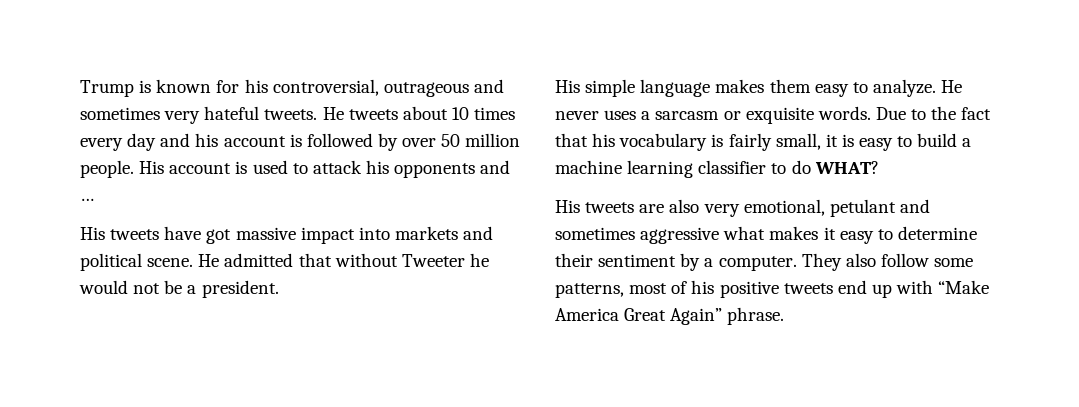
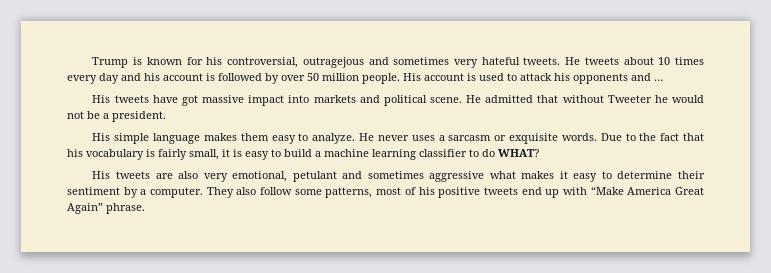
- Trump is known for his controversial, outrageous and sometimes very hateful tweets.
+ Trump is known for his controversial, outragejous and sometimes very hateful tweets.

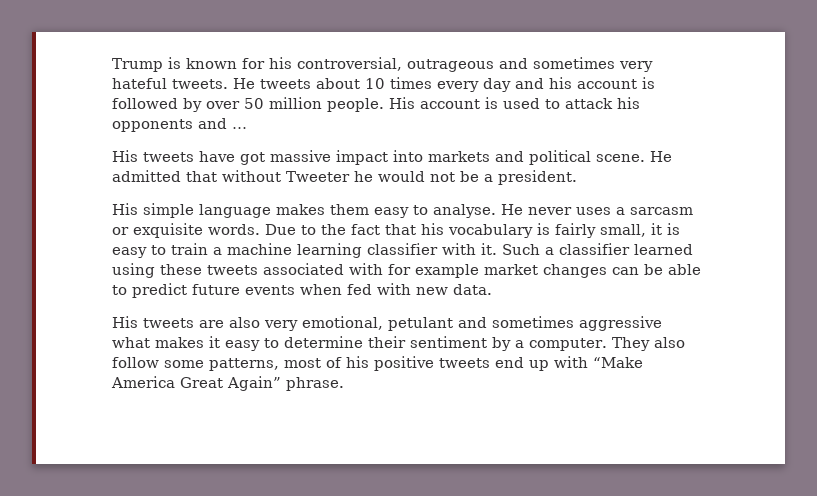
- Trump is known for his controversial, outragejous and sometimes very hateful tweets.
+ Trump is known for his controversial, outrageous and sometimes very hateful tweets.
- His simple language makes them easy to analyze.
+ His simple language makes them easy to analyse.
- Due to the fact that his vocabulary is fairly small, it is easy to build a machine learning classifier to do WHAT?
+ Due to the fact that his vocabulary is fairly small, it is easy to train a machine learning classifier with it. Such a classifier learned using these tweets associated with for example market changes can be able to predict future events when fed with new data.

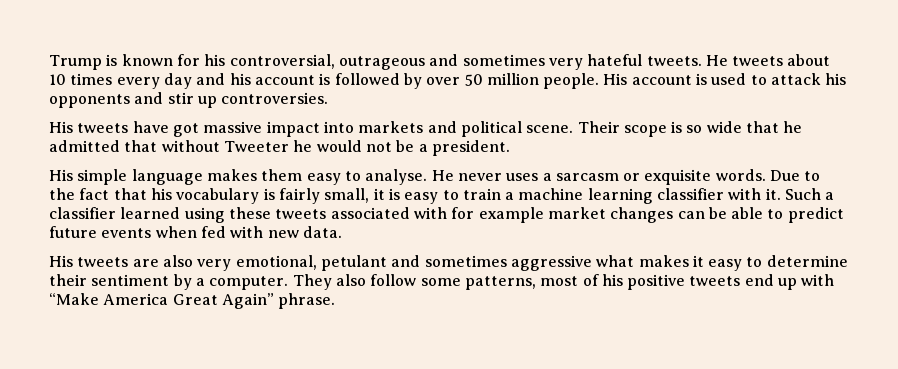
- His account is used to attack his opponents and …
+ His account is used to attack his opponents and stir up controversies.
- He admitted that without Tweeter he would not be a president.
+ Their scope is so wide that he admitted that without Tweeter he would not be a president.

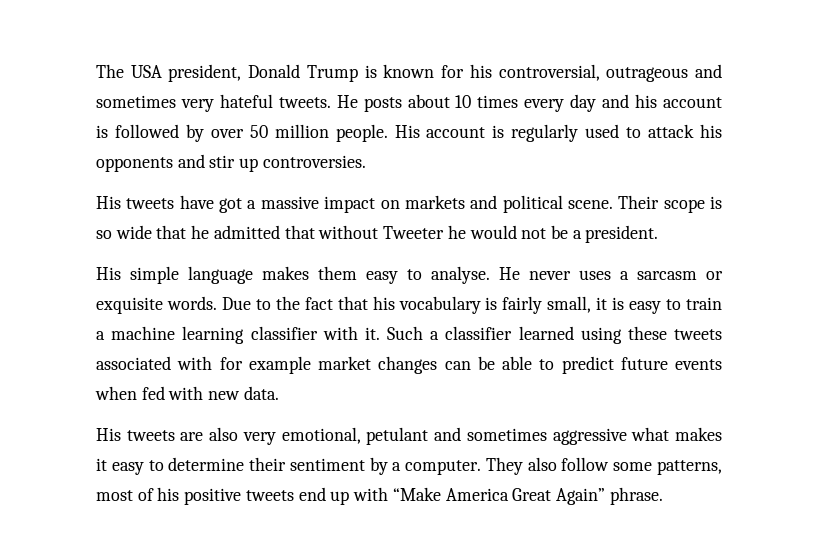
- Trump is known for his controversial, outrageous and sometimes very hateful tweets.
+ The USA president, Donald Trump is known for his controversial, outrageous and sometimes very hateful tweets.
- He tweets about 10 times every day and his account is followed by over 50 million people.
+ He posts about 10 times every day and his account is followed by over 50 million people.
- His account is used to attack his opponents and stir up controversies.
+ His account is regularly used to attack his opponents and stir up controversies.
- His tweets have got massive impact into markets and political scene.
+ His tweets have got a massive impact on markets and political scene.

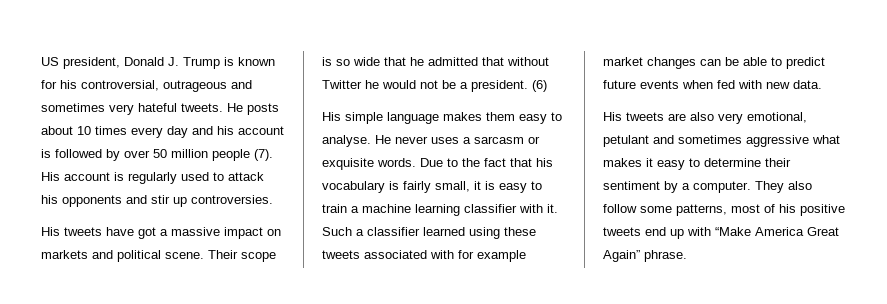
- The USA president, Donald Trump is known for his controversial, outrageous and sometimes very hateful tweets.
+ US president, Donald J. Trump is known for his controversial, outrageous and sometimes very hateful tweets.
- He posts about 10 times every day and his account is followed by over 50 million people.
+ He posts about 10 times every day and his account is followed by over 50 million people (7).
- Their scope is so wide that he admitted that without Tweeter he would not be a president.
+ Their scope is so wide that he admitted that without Twitter he would not be a president. (6)

